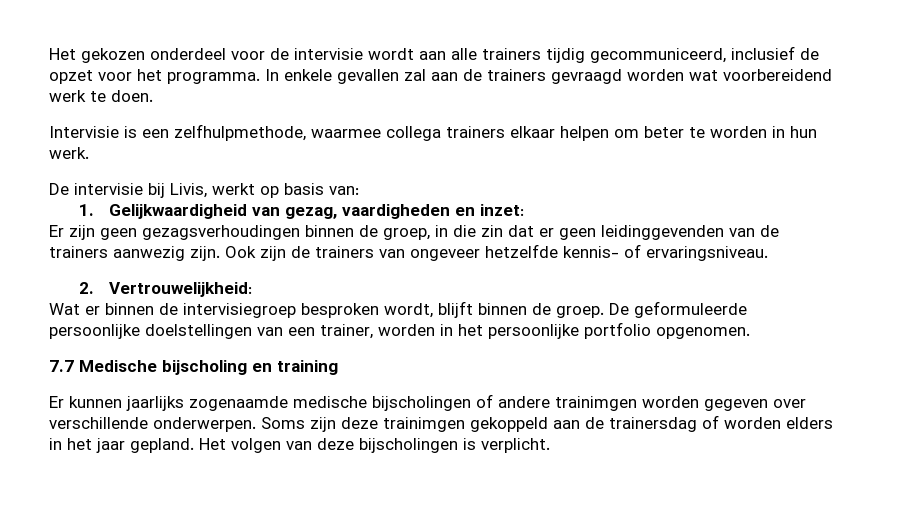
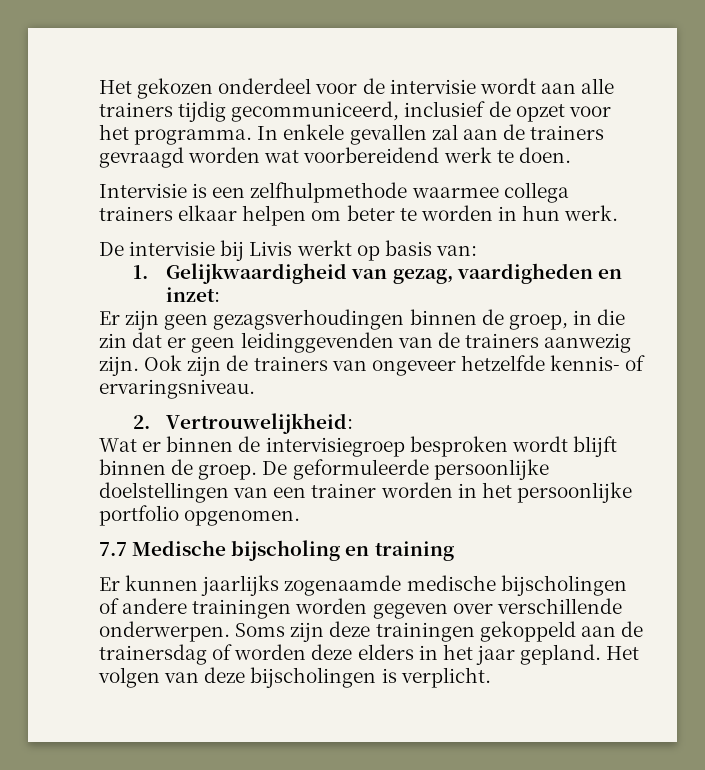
- Intervisie is een zelfhulpmethode, waarmee collega trainers elkaar helpen om beter te worden in hun werk.
+ Intervisie is een zelfhulpmethode waarmee collega trainers elkaar helpen om beter te worden in hun werk.
- De intervisie bij Livis, werkt op basis van:
+ De intervisie bij Livis werkt op basis van:
- Wat er binnen de intervisiegroep besproken wordt, blijft binnen de groep.
+ Wat er binnen de intervisiegroep besproken wordt blijft binnen de groep.
- De geformuleerde persoonlijke doelstellingen van een trainer, worden in het persoonlijke portfolio opgenomen.
+ De geformuleerde persoonlijke doelstellingen van een trainer worden in het persoonlijke portfolio opgenomen.
- Er kunnen jaarlijks zogenaamde medische bijscholingen of andere trainimgen worden gegeven over verschillende onderwerpen.
+ Er kunnen jaarlijks zogenaamde medische bijscholingen of andere trainingen worden gegeven over verschillende onderwerpen.
- Soms zijn deze trainimgen gekoppeld aan de trainersdag of worden elders in het jaar gepland.
+ Soms zijn deze trainingen gekoppeld aan de trainersdag of worden deze elders in het jaar gepland.

